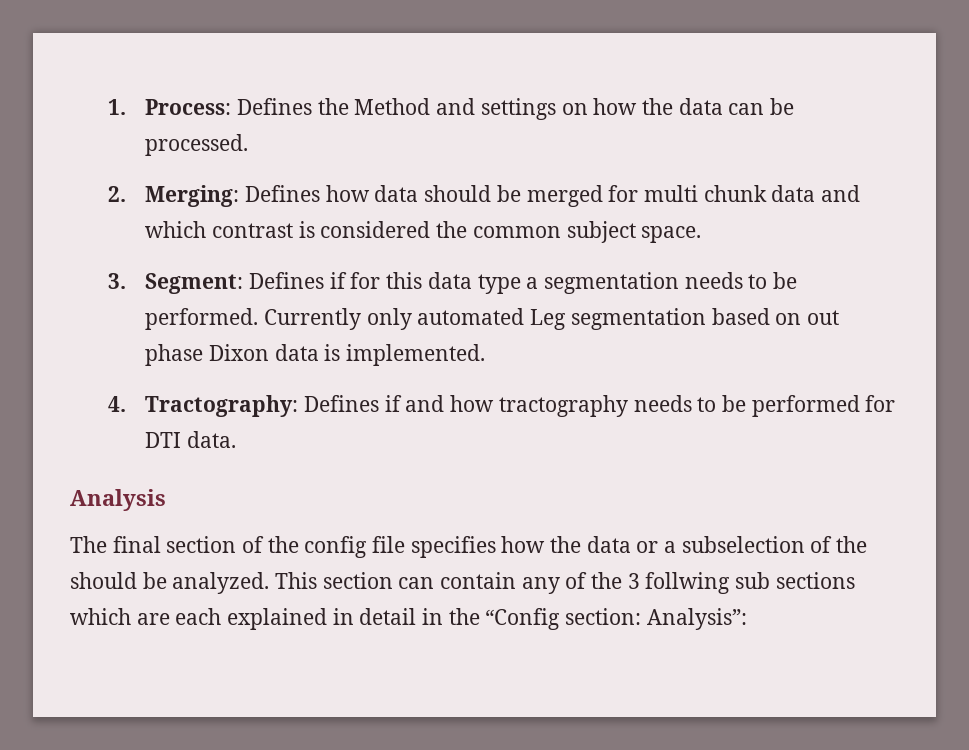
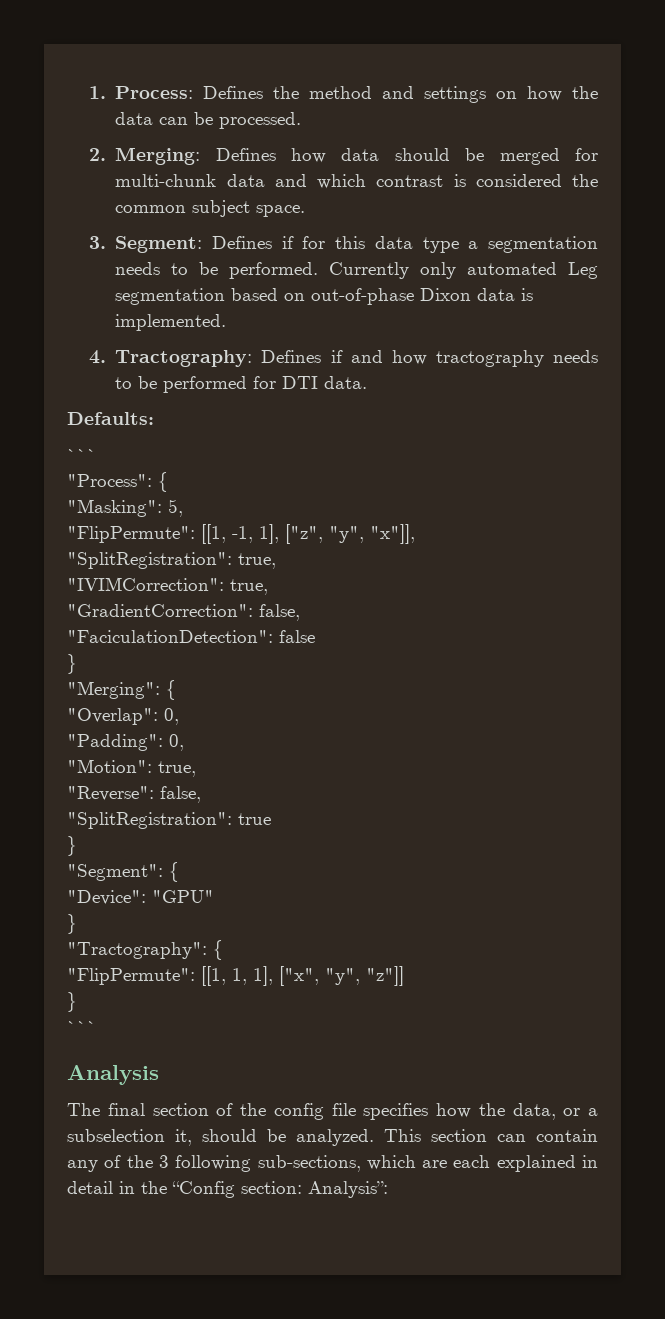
- 1. Process: Defines the Method and settings on how the data can be processed.
+ 1. Process: Defines the method and settings on how the data can be processed.
- 2. Merging: Defines how data should be merged for multi chunk data and which contrast is considered the common subject space.
+ 2. Merging: Defines how data should be merged for multi-chunk data and which contrast is considered the common subject space.
- Currently only automated Leg segmentation based on out phase Dixon data is implemented.
+ Currently only automated Leg segmentation based on out-of-phase Dixon data is implemented.
+ Defaults:
+ ```
+ "Process": {
+ "Masking": 5,
+ "FlipPermute": [[1, -1, 1], ["z", "y", "x"]],
+ "SplitRegistration": true,
+ "IVIMCorrection": true,
+ "GradientCorrection": false,
+ "FaciculationDetection": false
+ }
+ "Merging": {
+ "Overlap": 0,
+ "Padding": 0,
+ "Motion": true,
+ "Reverse": false,
+ "SplitRegistration": true
+ }
+ "Segment": {
+ "Device": "GPU"
+ }
+ "Tractography": {
+ "FlipPermute": [[1, 1, 1], ["x", "y", "z"]]
+ }
+ ```
- The final section of the config file specifies how the data or a subselection of the should be analyzed.
+ The final section of the config file specifies how the data, or a subselection it, should be analyzed.
- This section can contain any of the 3 follwing sub sections which are each explained in detail in the “Config section: Analysis”:
+ This section can contain any of the 3 following sub-sections, which are each explained in detail in the “Config section: Analysis”:

